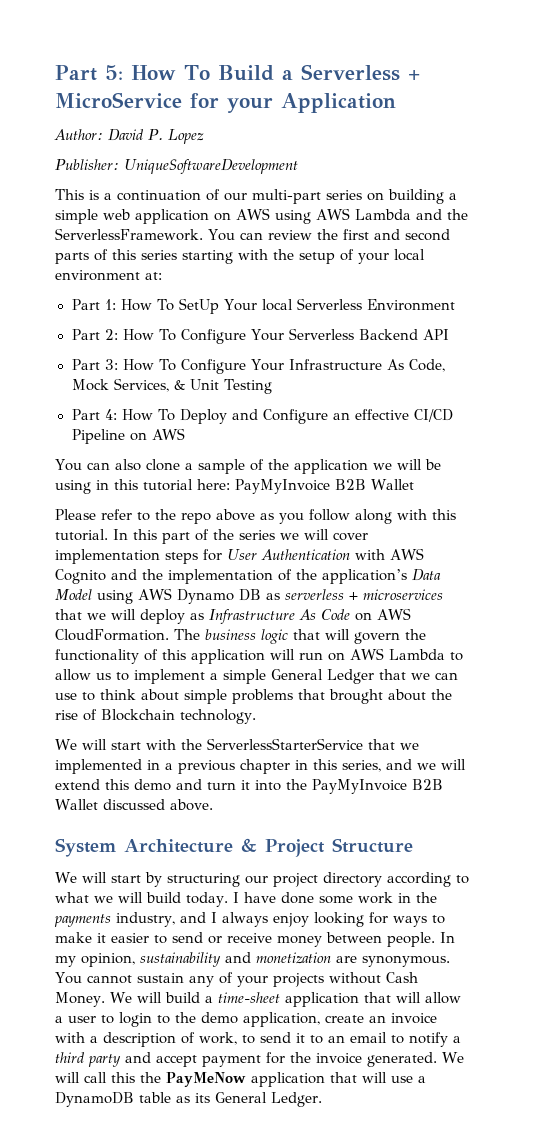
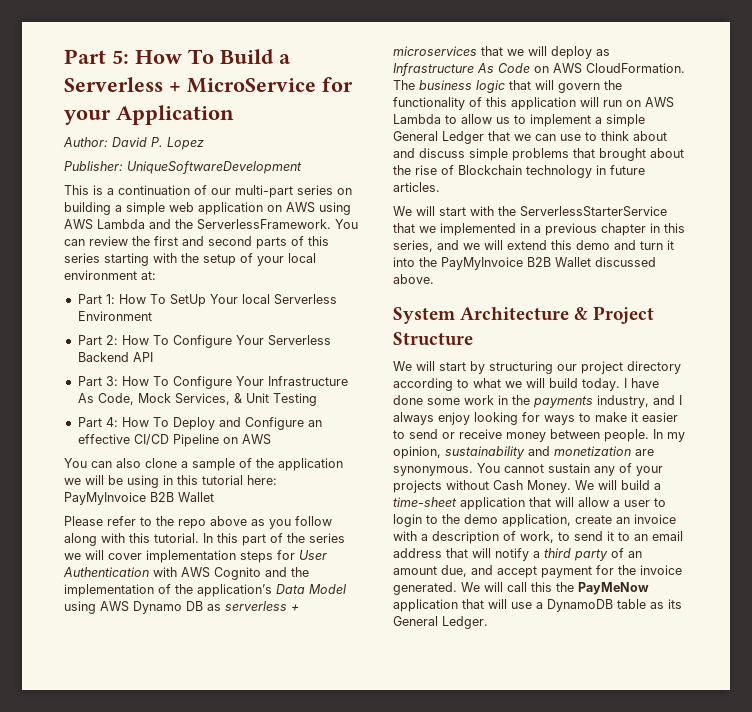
- The business logic that will govern the functionality of this application will run on AWS Lambda to allow us to implement a simple General Ledger that we can use to think about simple problems that brought about the rise of Blockchain technology.
+ The business logic that will govern the functionality of this application will run on AWS Lambda to allow us to implement a simple General Ledger that we can use to think about and discuss simple problems that brought about the rise of Blockchain technology in future articles.
- We will build a time-sheet application that will allow a user to login to the demo application, create an invoice with a description of work, to send it to an email to notify a third party and accept payment for the invoice generated.
+ We will build a time-sheet application that will allow a user to login to the demo application, create an invoice with a description of work, to send it to an email address that will notify a third party of an amount due, and accept payment for the invoice generated.

